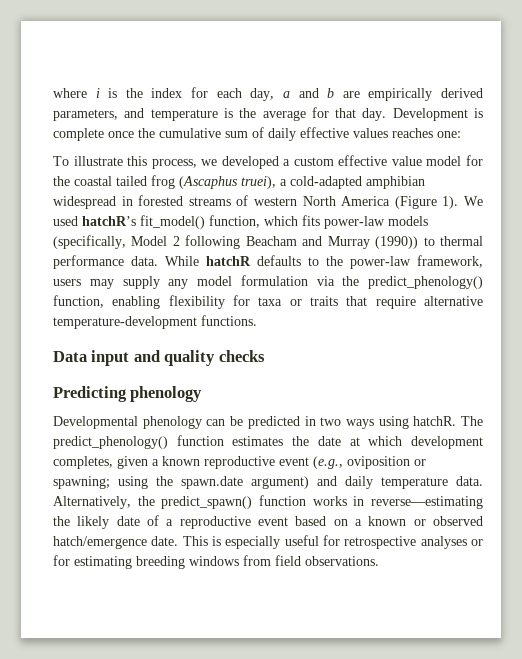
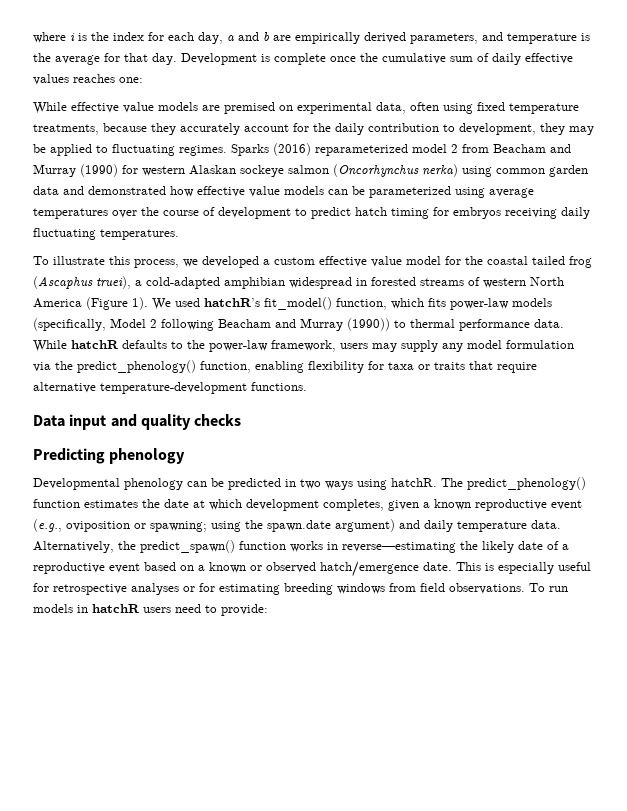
+ While effective value models are premised on experimental data, often using fixed temperature treatments, because they accurately account for the daily contribution to development, they may be applied to fluctuating regimes. Sparks (2016) reparameterized model 2 from Beacham and Murray (1990) for western Alaskan sockeye salmon (Oncorhynchus nerka) using common garden data and demonstrated how effective value models can be parameterized using average temperatures over the course of development to predict hatch timing for embryos receiving daily fluctuating temperatures.
+ To run models in hatchR users need to provide:

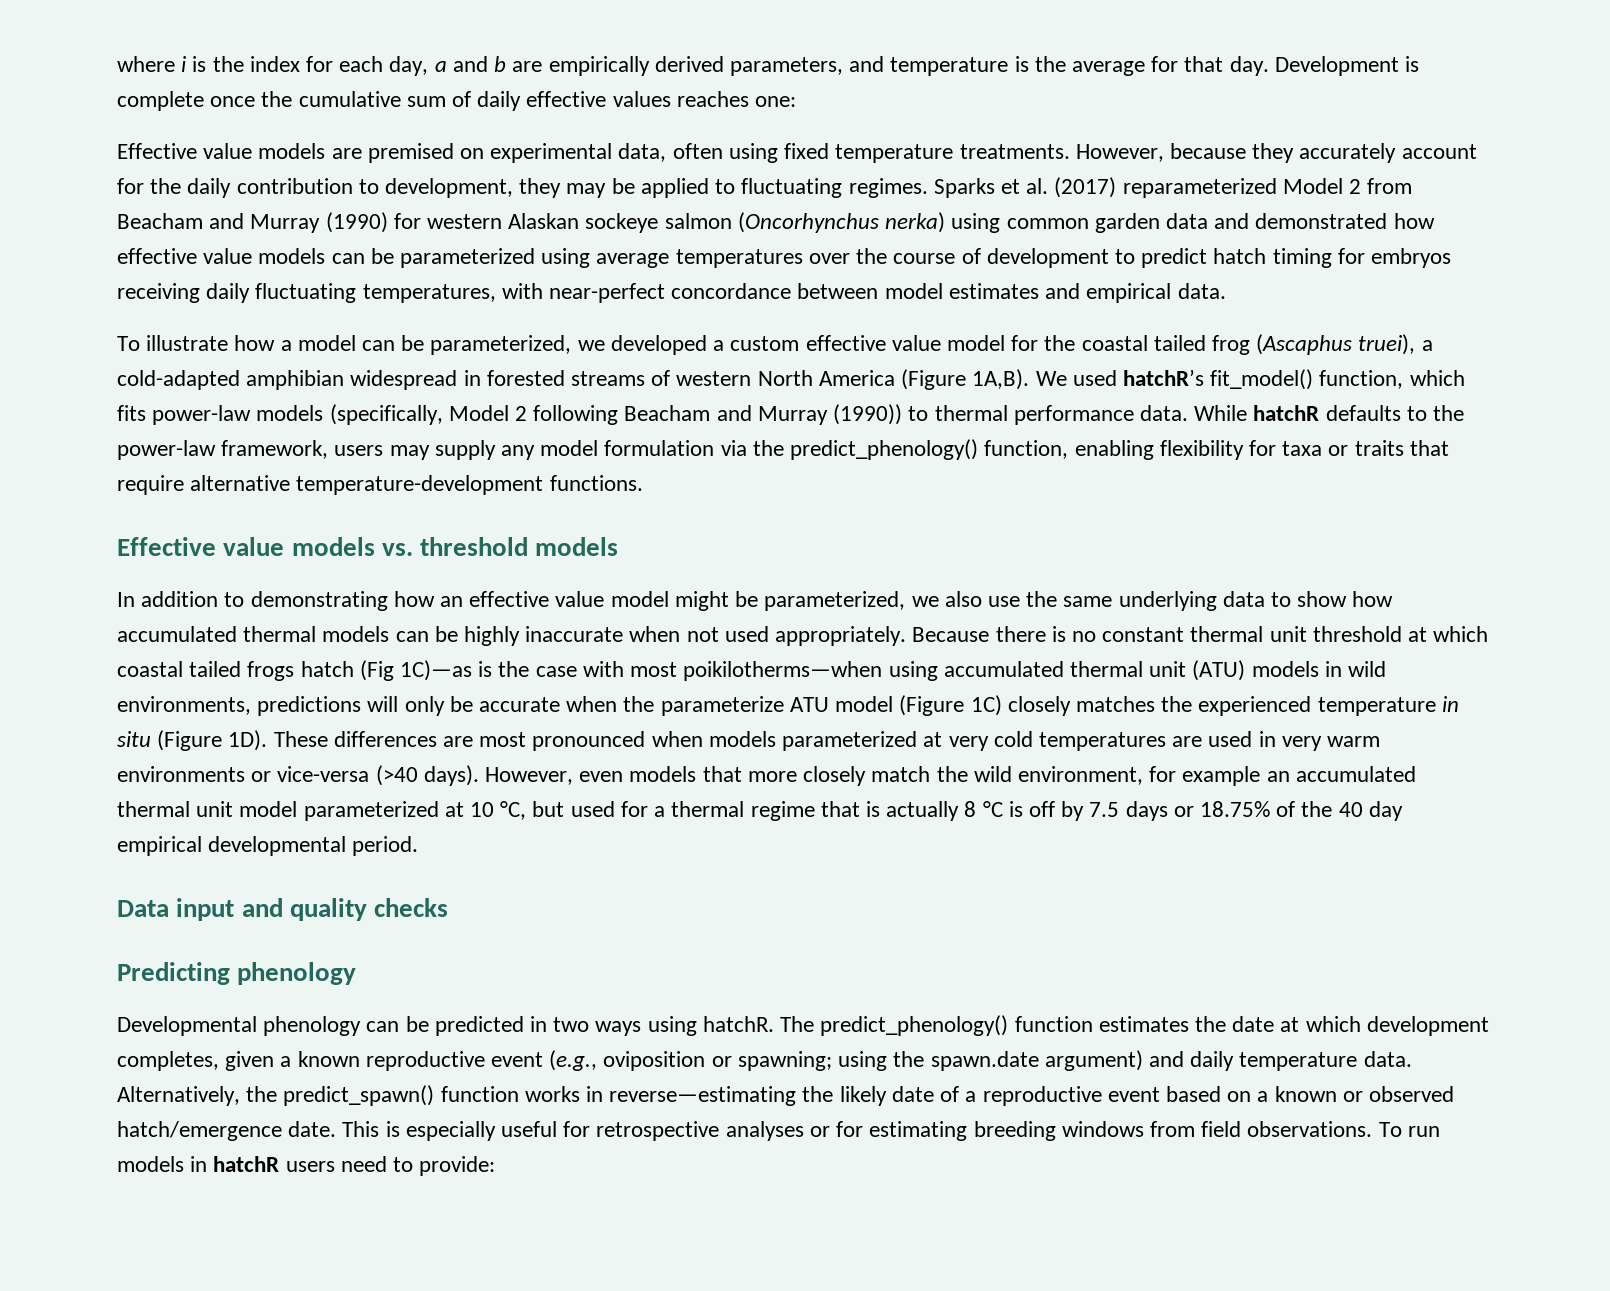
- While effective value models are premised on experimental data, often using fixed temperature treatments, because they accurately account for the daily contribution to development, they may be applied to fluctuating regimes.
+ Effective value models are premised on experimental data, often using fixed temperature treatments. However, because they accurately account for the daily contribution to development, they may be applied to fluctuating regimes.
- Sparks (2016) reparameterized model 2 from Beacham and Murray (1990) for western Alaskan sockeye salmon (Oncorhynchus nerka) using common garden data and demonstrated how effective value models can be parameterized using average temperatures over the course of development to predict hatch timing for embryos receiving daily fluctuating temperatures.
- To illustrate this process, we developed a custom effective value model for the coastal tailed frog (Ascaphus truei), a cold-adapted amphibian widespread in forested streams of western North America (Figure 1).
+ Sparks et al. (2017) reparameterized Model 2 from Beacham and Murray (1990) for western Alaskan sockeye salmon (Oncorhynchus nerka) using common garden data and demonstrated how effective value models can be parameterized using average temperatures over the course of development to predict hatch timing for embryos receiving daily fluctuating temperatures, with near-perfect concordance between model estimates and empirical data.
+ To illustrate how a model can be parameterized, we developed a custom effective value model for the coastal tailed frog (Ascaphus truei), a cold-adapted amphibian widespread in forested streams of western North America (Figure 1A,B).
+ Effective value models vs. threshold models
+ In addition to demonstrating how an effective value model might be parameterized, we also use the same underlying data to show how accumulated thermal models can be highly inaccurate when not used appropriately. Because there is no constant thermal unit threshold at which coastal tailed frogs hatch (Fig 1C)—as is the case with most poikilotherms—when using accumulated thermal unit (ATU) models in wild environments, predictions will only be accurate when the parameterize ATU model (Figure 1C) closely matches the experienced temperature in situ (Figure 1D). These differences are most pronounced when models parameterized at very cold temperatures are used in very warm environments or vice-versa (>40 days). However, even models that more closely match the wild environment, for example an accumulated thermal unit model parameterized at 10 °C, but used for a thermal regime that is actually 8 °C is off by 7.5 days or 18.75% of the 40 day empirical developmental period.

